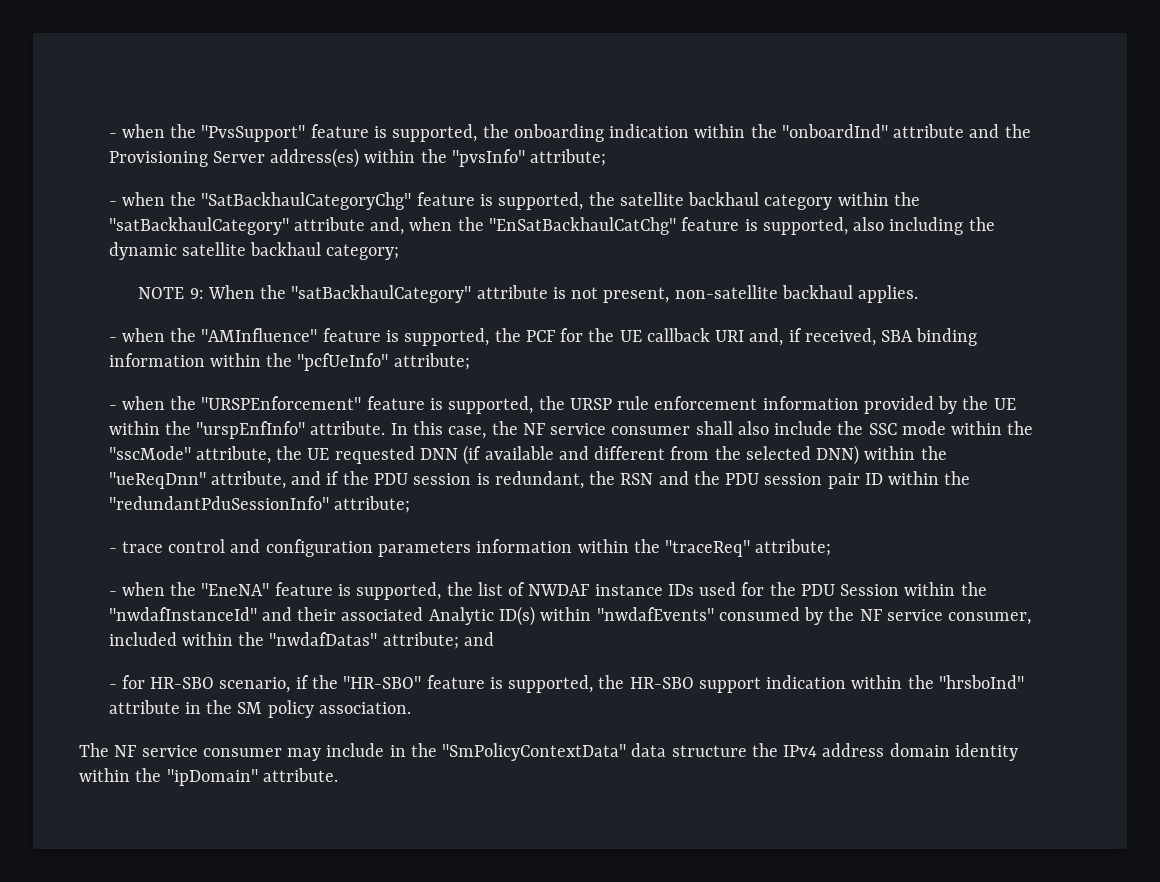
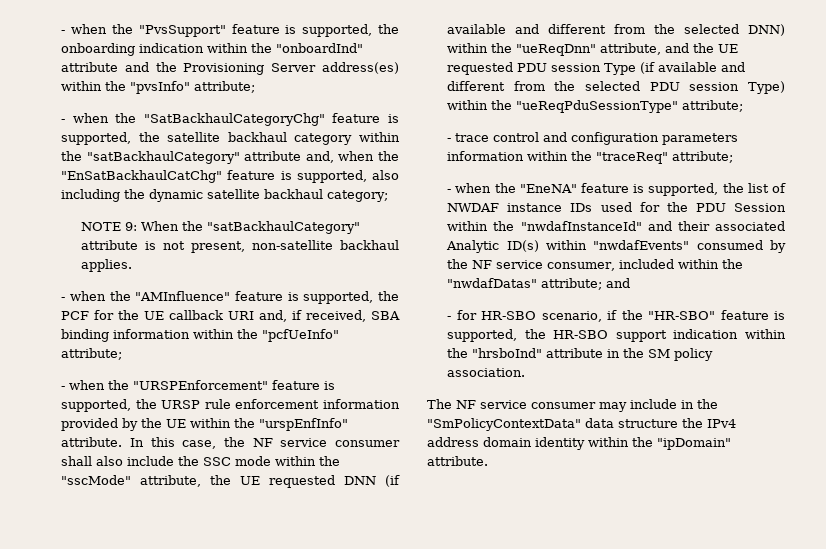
- In this case, the NF service consumer shall also include the SSC mode within the "sscMode" attribute, the UE requested DNN (if available and different from the selected DNN) within the "ueReqDnn" attribute, and if the PDU session is redundant, the RSN and the PDU session pair ID within the "redundantPduSessionInfo" attribute;
+ In this case, the NF service consumer shall also include the SSC mode within the "sscMode" attribute, the UE requested DNN (if available and different from the selected DNN) within the "ueReqDnn" attribute, and the UE requested PDU session Type (if available and different from the selected PDU session Type) within the "ueReqPduSessionType" attribute;

